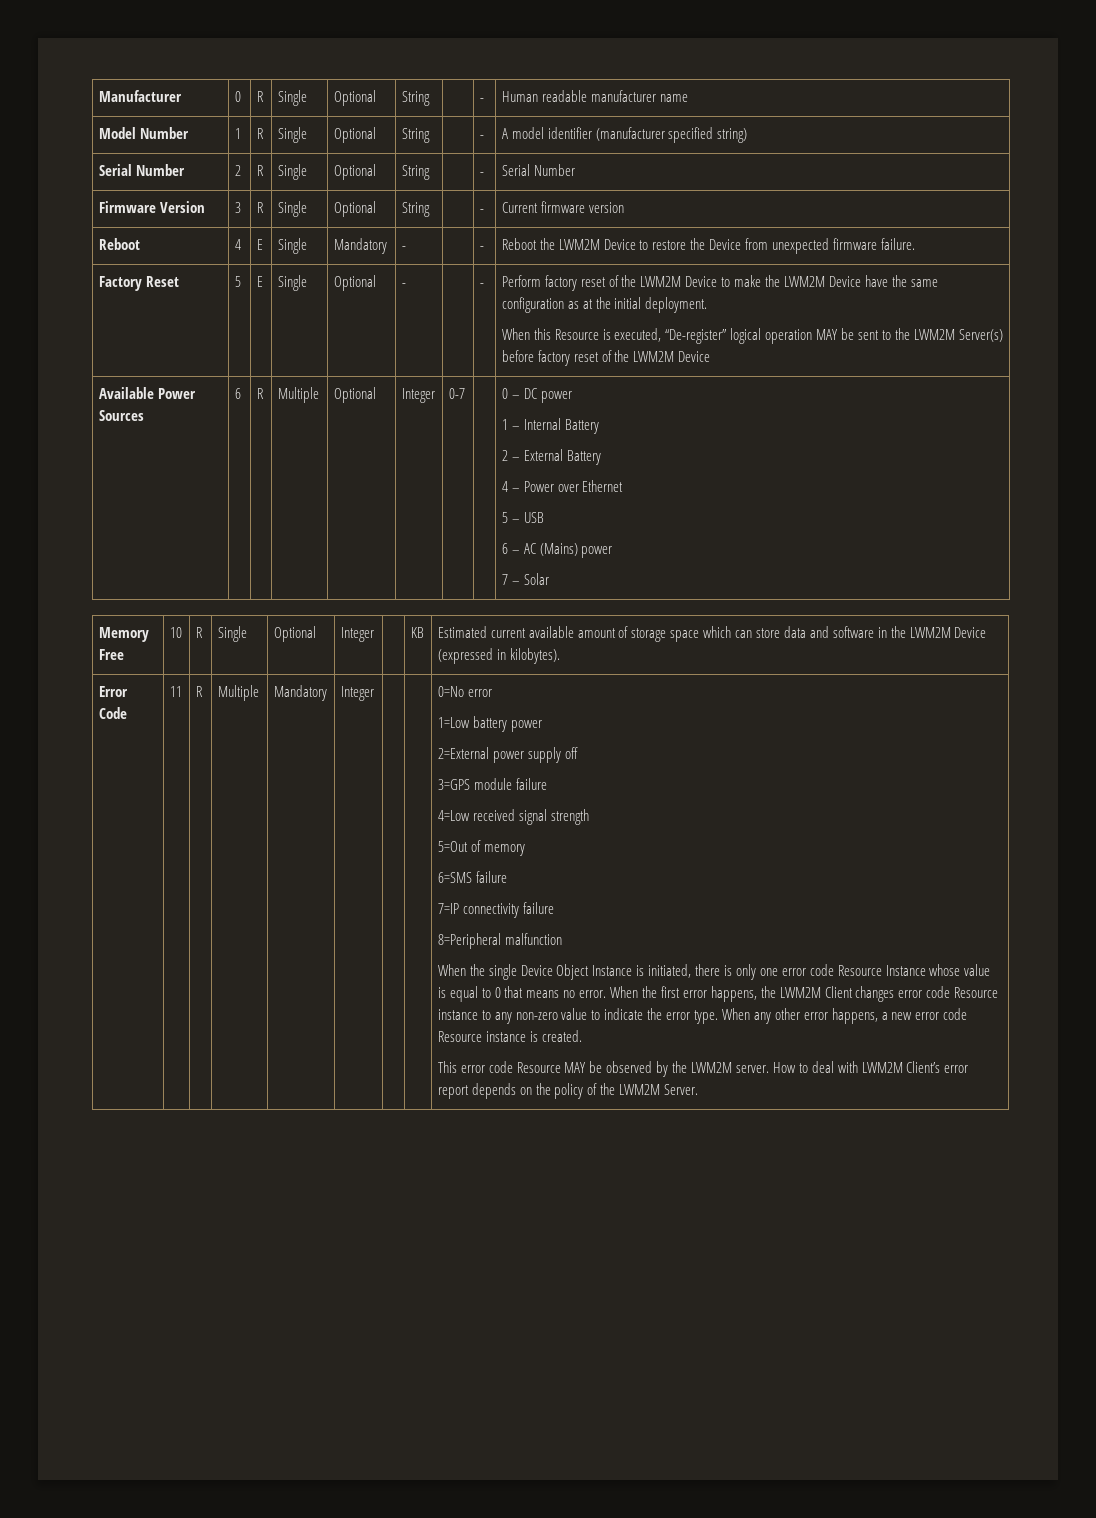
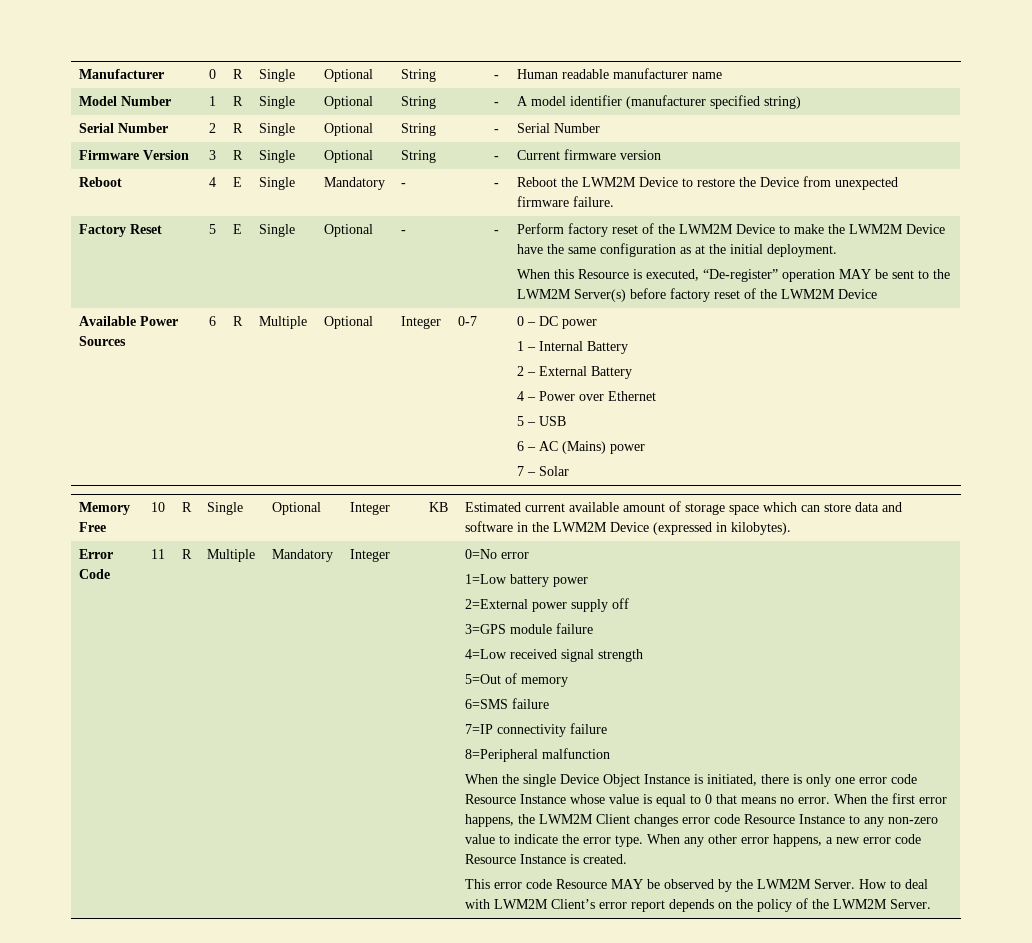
- When this Resource is executed, “De-register” logical operation MAY be sent to the LWM2M Server(s) before factory reset of the LWM2M Device
+ When this Resource is executed, “De-register” operation MAY be sent to the LWM2M Server(s) before factory reset of the LWM2M Device
- When the first error happens, the LWM2M Client changes error code Resource instance to any non-zero value to indicate the error type.
+ When the first error happens, the LWM2M Client changes error code Resource Instance to any non-zero value to indicate the error type.
- When any other error happens, a new error code Resource instance is created.
+ When any other error happens, a new error code Resource Instance is created.
- This error code Resource MAY be observed by the LWM2M server.
+ This error code Resource MAY be observed by the LWM2M Server.

